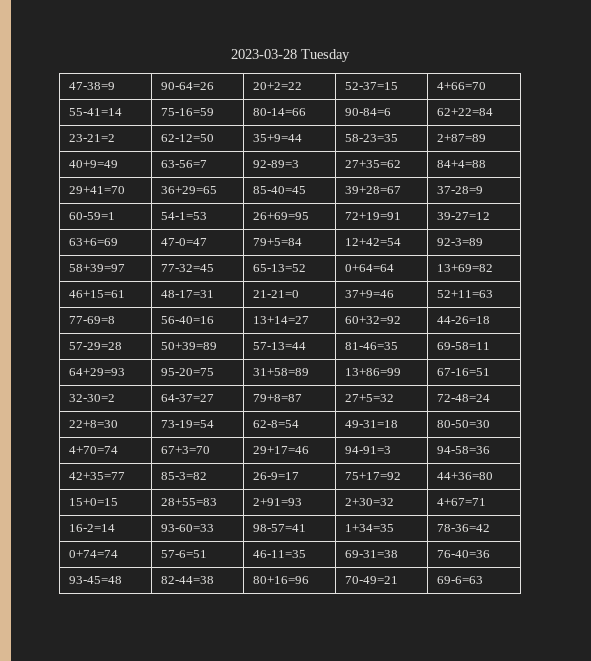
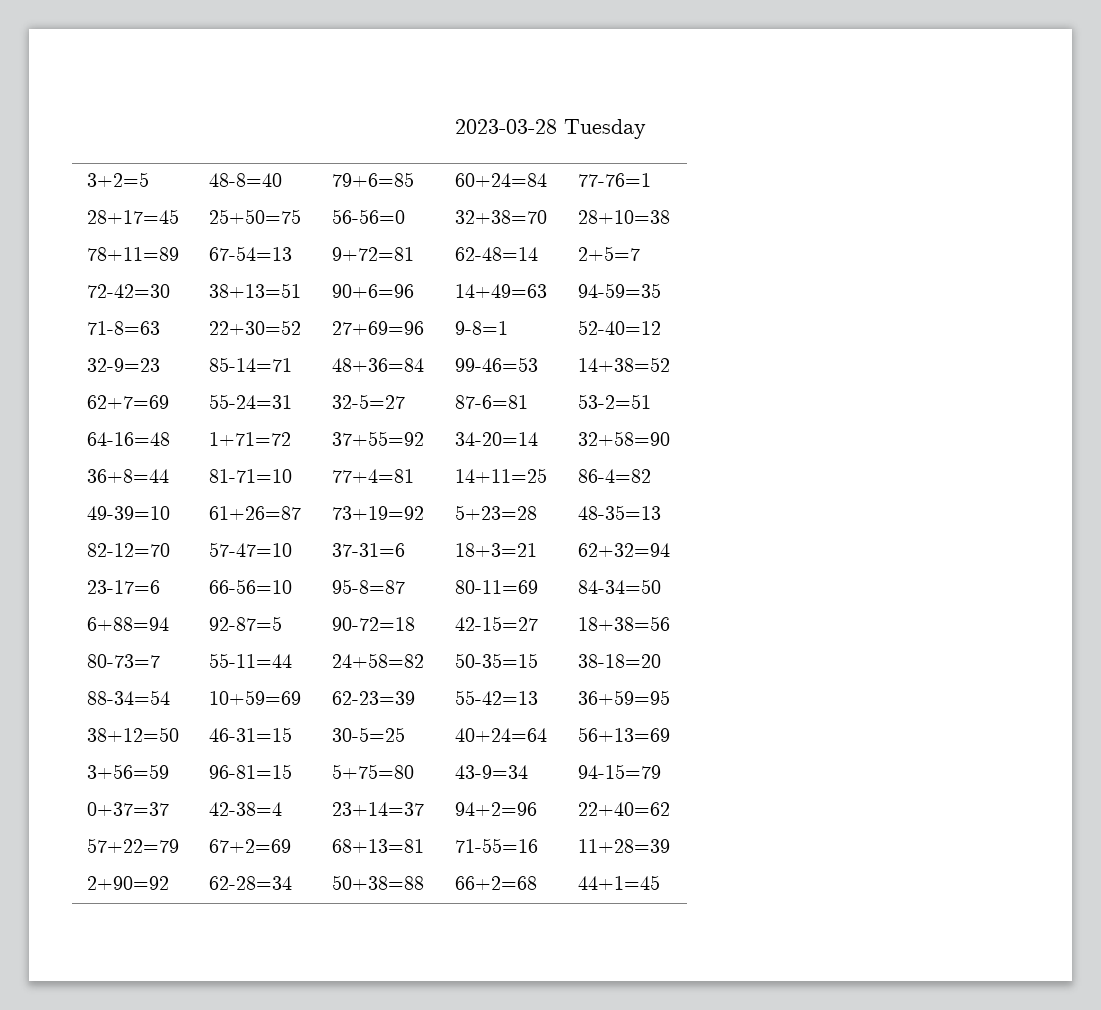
- 47-38=9 | 90-64=26 | 20+2=22 | 52-37=15 | 4+66=70
- 55-41=14 | 75-16=59 | 80-14=66 | 90-84=6 | 62+22=84
- 23-21=2 | 62-12=50 | 35+9=44 | 58-23=35 | 2+87=89
- 40+9=49 | 63-56=7 | 92-89=3 | 27+35=62 | 84+4=88
- 29+41=70 | 36+29=65 | 85-40=45 | 39+28=67 | 37-28=9
- 60-59=1 | 54-1=53 | 26+69=95 | 72+19=91 | 39-27=12
- 63+6=69 | 47-0=47 | 79+5=84 | 12+42=54 | 92-3=89
- 58+39=97 | 77-32=45 | 65-13=52 | 0+64=64 | 13+69=82
- 46+15=61 | 48-17=31 | 21-21=0 | 37+9=46 | 52+11=63
- 77-69=8 | 56-40=16 | 13+14=27 | 60+32=92 | 44-26=18
- 57-29=28 | 50+39=89 | 57-13=44 | 81-46=35 | 69-58=11
- 64+29=93 | 95-20=75 | 31+58=89 | 13+86=99 | 67-16=51
- 32-30=2 | 64-37=27 | 79+8=87 | 27+5=32 | 72-48=24
- 22+8=30 | 73-19=54 | 62-8=54 | 49-31=18 | 80-50=30
- 4+70=74 | 67+3=70 | 29+17=46 | 94-91=3 | 94-58=36
- 42+35=77 | 85-3=82 | 26-9=17 | 75+17=92 | 44+36=80
- 15+0=15 | 28+55=83 | 2+91=93 | 2+30=32 | 4+67=71
- 16-2=14 | 93-60=33 | 98-57=41 | 1+34=35 | 78-36=42
- 0+74=74 | 57-6=51 | 46-11=35 | 69-31=38 | 76-40=36
- 93-45=48 | 82-44=38 | 80+16=96 | 70-49=21 | 69-6=63
+ 3+2=5 | 48-8=40 | 79+6=85 | 60+24=84 | 77-76=1
+ 28+17=45 | 25+50=75 | 56-56=0 | 32+38=70 | 28+10=38
+ 78+11=89 | 67-54=13 | 9+72=81 | 62-48=14 | 2+5=7
+ 72-42=30 | 38+13=51 | 90+6=96 | 14+49=63 | 94-59=35
+ 71-8=63 | 22+30=52 | 27+69=96 | 9-8=1 | 52-40=12
+ 32-9=23 | 85-14=71 | 48+36=84 | 99-46=53 | 14+38=52
+ 62+7=69 | 55-24=31 | 32-5=27 | 87-6=81 | 53-2=51
+ 64-16=48 | 1+71=72 | 37+55=92 | 34-20=14 | 32+58=90
+ 36+8=44 | 81-71=10 | 77+4=81 | 14+11=25 | 86-4=82
+ 49-39=10 | 61+26=87 | 73+19=92 | 5+23=28 | 48-35=13
+ 82-12=70 | 57-47=10 | 37-31=6 | 18+3=21 | 62+32=94
+ 23-17=6 | 66-56=10 | 95-8=87 | 80-11=69 | 84-34=50
+ 6+88=94 | 92-87=5 | 90-72=18 | 42-15=27 | 18+38=56
+ 80-73=7 | 55-11=44 | 24+58=82 | 50-35=15 | 38-18=20
+ 88-34=54 | 10+59=69 | 62-23=39 | 55-42=13 | 36+59=95
+ 38+12=50 | 46-31=15 | 30-5=25 | 40+24=64 | 56+13=69
+ 3+56=59 | 96-81=15 | 5+75=80 | 43-9=34 | 94-15=79
+ 0+37=37 | 42-38=4 | 23+14=37 | 94+2=96 | 22+40=62
+ 57+22=79 | 67+2=69 | 68+13=81 | 71-55=16 | 11+28=39
+ 2+90=92 | 62-28=34 | 50+38=88 | 66+2=68 | 44+1=45

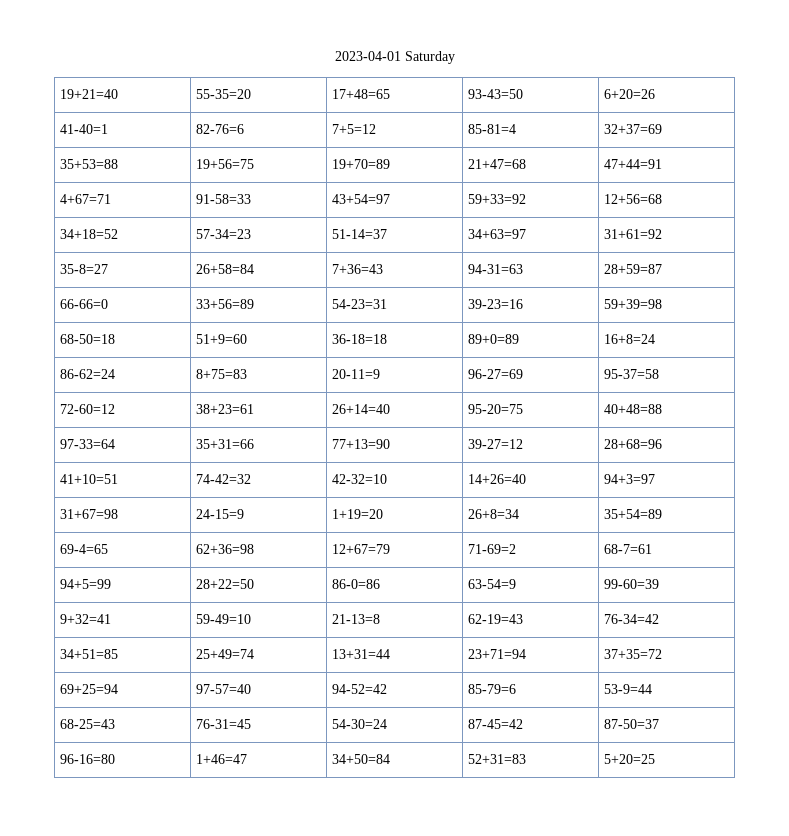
- 2023-03-28 Tuesday
- 3+2=5 | 48-8=40 | 79+6=85 | 60+24=84 | 77-76=1
- 28+17=45 | 25+50=75 | 56-56=0 | 32+38=70 | 28+10=38
- 78+11=89 | 67-54=13 | 9+72=81 | 62-48=14 | 2+5=7
- 72-42=30 | 38+13=51 | 90+6=96 | 14+49=63 | 94-59=35
- 71-8=63 | 22+30=52 | 27+69=96 | 9-8=1 | 52-40=12
- 32-9=23 | 85-14=71 | 48+36=84 | 99-46=53 | 14+38=52
- 62+7=69 | 55-24=31 | 32-5=27 | 87-6=81 | 53-2=51
- 64-16=48 | 1+71=72 | 37+55=92 | 34-20=14 | 32+58=90
- 36+8=44 | 81-71=10 | 77+4=81 | 14+11=25 | 86-4=82
- 49-39=10 | 61+26=87 | 73+19=92 | 5+23=28 | 48-35=13
- 82-12=70 | 57-47=10 | 37-31=6 | 18+3=21 | 62+32=94
- 23-17=6 | 66-56=10 | 95-8=87 | 80-11=69 | 84-34=50
- 6+88=94 | 92-87=5 | 90-72=18 | 42-15=27 | 18+38=56
- 80-73=7 | 55-11=44 | 24+58=82 | 50-35=15 | 38-18=20
- 88-34=54 | 10+59=69 | 62-23=39 | 55-42=13 | 36+59=95
- 38+12=50 | 46-31=15 | 30-5=25 | 40+24=64 | 56+13=69
- 3+56=59 | 96-81=15 | 5+75=80 | 43-9=34 | 94-15=79
- 0+37=37 | 42-38=4 | 23+14=37 | 94+2=96 | 22+40=62
- 57+22=79 | 67+2=69 | 68+13=81 | 71-55=16 | 11+28=39
- 2+90=92 | 62-28=34 | 50+38=88 | 66+2=68 | 44+1=45
+ 2023-04-01 Saturday
+ 19+21=40 | 55-35=20 | 17+48=65 | 93-43=50 | 6+20=26
+ 41-40=1 | 82-76=6 | 7+5=12 | 85-81=4 | 32+37=69
+ 35+53=88 | 19+56=75 | 19+70=89 | 21+47=68 | 47+44=91
+ 4+67=71 | 91-58=33 | 43+54=97 | 59+33=92 | 12+56=68
+ 34+18=52 | 57-34=23 | 51-14=37 | 34+63=97 | 31+61=92
+ 35-8=27 | 26+58=84 | 7+36=43 | 94-31=63 | 28+59=87
+ 66-66=0 | 33+56=89 | 54-23=31 | 39-23=16 | 59+39=98
+ 68-50=18 | 51+9=60 | 36-18=18 | 89+0=89 | 16+8=24
+ 86-62=24 | 8+75=83 | 20-11=9 | 96-27=69 | 95-37=58
+ 72-60=12 | 38+23=61 | 26+14=40 | 95-20=75 | 40+48=88
+ 97-33=64 | 35+31=66 | 77+13=90 | 39-27=12 | 28+68=96
+ 41+10=51 | 74-42=32 | 42-32=10 | 14+26=40 | 94+3=97
+ 31+67=98 | 24-15=9 | 1+19=20 | 26+8=34 | 35+54=89
+ 69-4=65 | 62+36=98 | 12+67=79 | 71-69=2 | 68-7=61
+ 94+5=99 | 28+22=50 | 86-0=86 | 63-54=9 | 99-60=39
+ 9+32=41 | 59-49=10 | 21-13=8 | 62-19=43 | 76-34=42
+ 34+51=85 | 25+49=74 | 13+31=44 | 23+71=94 | 37+35=72
+ 69+25=94 | 97-57=40 | 94-52=42 | 85-79=6 | 53-9=44
+ 68-25=43 | 76-31=45 | 54-30=24 | 87-45=42 | 87-50=37
+ 96-16=80 | 1+46=47 | 34+50=84 | 52+31=83 | 5+20=25

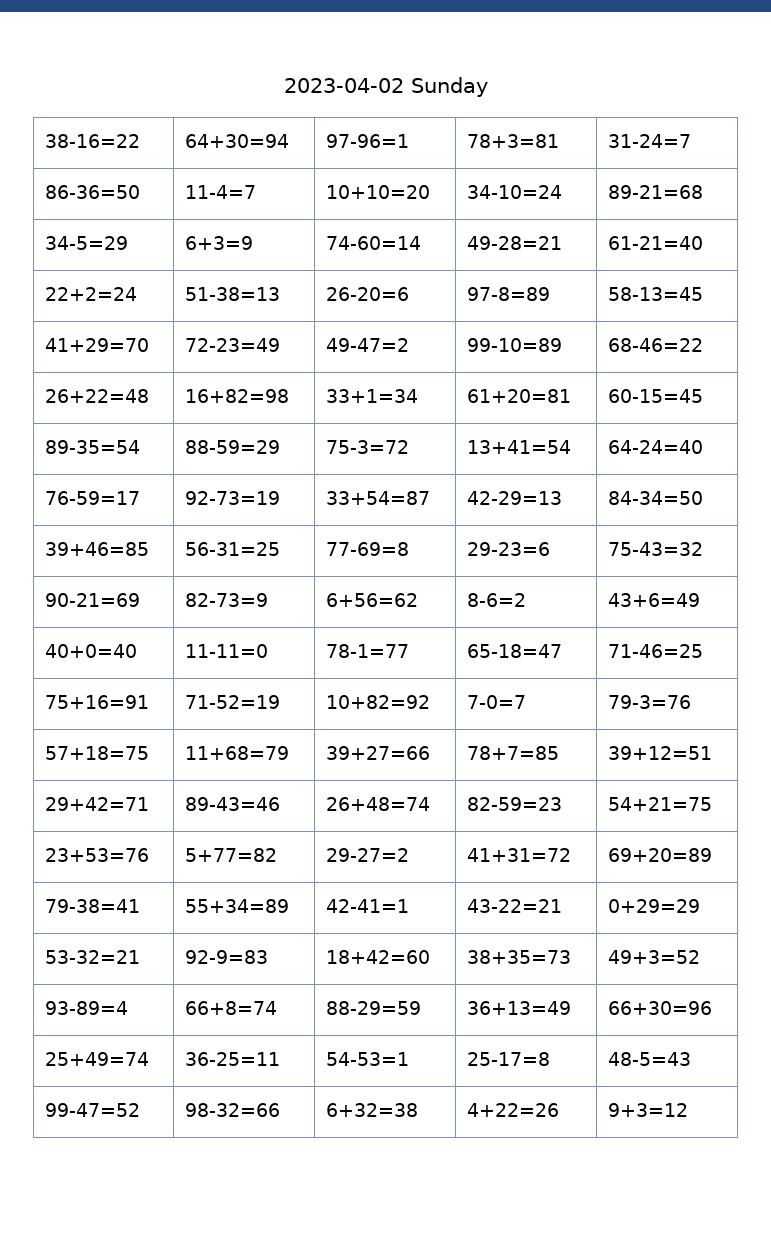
- 2023-04-01 Saturday
- 19+21=40 | 55-35=20 | 17+48=65 | 93-43=50 | 6+20=26
- 41-40=1 | 82-76=6 | 7+5=12 | 85-81=4 | 32+37=69
- 35+53=88 | 19+56=75 | 19+70=89 | 21+47=68 | 47+44=91
- 4+67=71 | 91-58=33 | 43+54=97 | 59+33=92 | 12+56=68
- 34+18=52 | 57-34=23 | 51-14=37 | 34+63=97 | 31+61=92
- 35-8=27 | 26+58=84 | 7+36=43 | 94-31=63 | 28+59=87
- 66-66=0 | 33+56=89 | 54-23=31 | 39-23=16 | 59+39=98
- 68-50=18 | 51+9=60 | 36-18=18 | 89+0=89 | 16+8=24
- 86-62=24 | 8+75=83 | 20-11=9 | 96-27=69 | 95-37=58
- 72-60=12 | 38+23=61 | 26+14=40 | 95-20=75 | 40+48=88
- 97-33=64 | 35+31=66 | 77+13=90 | 39-27=12 | 28+68=96
- 41+10=51 | 74-42=32 | 42-32=10 | 14+26=40 | 94+3=97
- 31+67=98 | 24-15=9 | 1+19=20 | 26+8=34 | 35+54=89
- 69-4=65 | 62+36=98 | 12+67=79 | 71-69=2 | 68-7=61
- 94+5=99 | 28+22=50 | 86-0=86 | 63-54=9 | 99-60=39
- 9+32=41 | 59-49=10 | 21-13=8 | 62-19=43 | 76-34=42
- 34+51=85 | 25+49=74 | 13+31=44 | 23+71=94 | 37+35=72
- 69+25=94 | 97-57=40 | 94-52=42 | 85-79=6 | 53-9=44
- 68-25=43 | 76-31=45 | 54-30=24 | 87-45=42 | 87-50=37
- 96-16=80 | 1+46=47 | 34+50=84 | 52+31=83 | 5+20=25
+ 2023-04-02 Sunday
+ 38-16=22 | 64+30=94 | 97-96=1 | 78+3=81 | 31-24=7
+ 86-36=50 | 11-4=7 | 10+10=20 | 34-10=24 | 89-21=68
+ 34-5=29 | 6+3=9 | 74-60=14 | 49-28=21 | 61-21=40
+ 22+2=24 | 51-38=13 | 26-20=6 | 97-8=89 | 58-13=45
+ 41+29=70 | 72-23=49 | 49-47=2 | 99-10=89 | 68-46=22
+ 26+22=48 | 16+82=98 | 33+1=34 | 61+20=81 | 60-15=45
+ 89-35=54 | 88-59=29 | 75-3=72 | 13+41=54 | 64-24=40
+ 76-59=17 | 92-73=19 | 33+54=87 | 42-29=13 | 84-34=50
+ 39+46=85 | 56-31=25 | 77-69=8 | 29-23=6 | 75-43=32
+ 90-21=69 | 82-73=9 | 6+56=62 | 8-6=2 | 43+6=49
+ 40+0=40 | 11-11=0 | 78-1=77 | 65-18=47 | 71-46=25
+ 75+16=91 | 71-52=19 | 10+82=92 | 7-0=7 | 79-3=76
+ 57+18=75 | 11+68=79 | 39+27=66 | 78+7=85 | 39+12=51
+ 29+42=71 | 89-43=46 | 26+48=74 | 82-59=23 | 54+21=75
+ 23+53=76 | 5+77=82 | 29-27=2 | 41+31=72 | 69+20=89
+ 79-38=41 | 55+34=89 | 42-41=1 | 43-22=21 | 0+29=29
+ 53-32=21 | 92-9=83 | 18+42=60 | 38+35=73 | 49+3=52
+ 93-89=4 | 66+8=74 | 88-29=59 | 36+13=49 | 66+30=96
+ 25+49=74 | 36-25=11 | 54-53=1 | 25-17=8 | 48-5=43
+ 99-47=52 | 98-32=66 | 6+32=38 | 4+22=26 | 9+3=12

